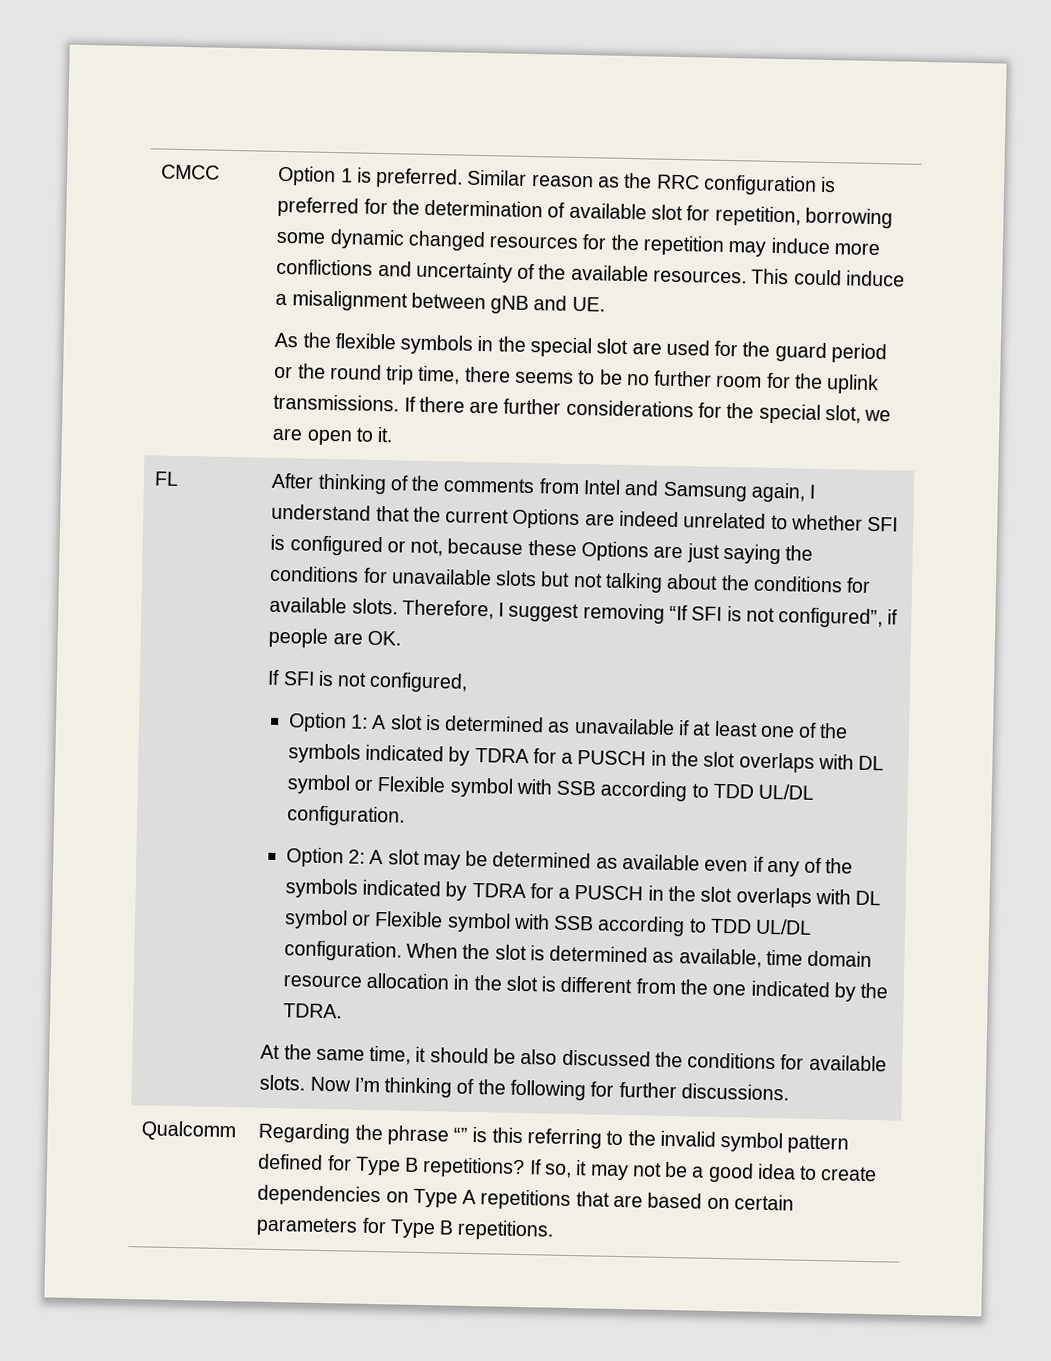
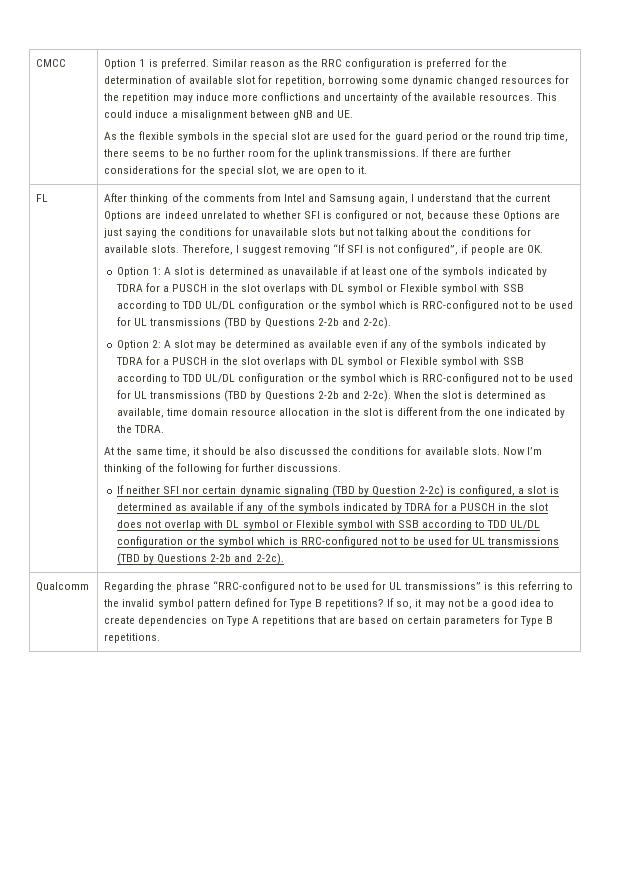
- If SFI is not configured,
- Option 1: A slot is determined as unavailable if at least one of the symbols indicated by TDRA for a PUSCH in the slot overlaps with DL symbol or Flexible symbol with SSB according to TDD UL/DL configuration.
+ Option 1: A slot is determined as unavailable if at least one of the symbols indicated by TDRA for a PUSCH in the slot overlaps with DL symbol or Flexible symbol with SSB according to TDD UL/DL configuration or the symbol which is RRC-configured not to be used for UL transmissions (TBD by Questions 2-2b and 2-2c).
- Option 2: A slot may be determined as available even if any of the symbols indicated by TDRA for a PUSCH in the slot overlaps with DL symbol or Flexible symbol with SSB according to TDD UL/DL configuration.
+ Option 2: A slot may be determined as available even if any of the symbols indicated by TDRA for a PUSCH in the slot overlaps with DL symbol or Flexible symbol with SSB according to TDD UL/DL configuration or the symbol which is RRC-configured not to be used for UL transmissions (TBD by Questions 2-2b and 2-2c).
- Qualcomm | Regarding the phrase “” is this referring to the invalid symbol pattern defined for Type B repetitions?
+ If neither SFI nor certain dynamic signaling (TBD by Question 2-2c) is configured, a slot is determined as available if any of the symbols indicated by TDRA for a PUSCH in the slot does not overlap with DL symbol or Flexible symbol with SSB according to TDD UL/DL configuration or the symbol which is RRC-configured not to be used for UL transmissions (TBD by Questions 2-2b and 2-2c).
+ Qualcomm | Regarding the phrase “RRC-configured not to be used for UL transmissions” is this referring to the invalid symbol pattern defined for Type B repetitions?

